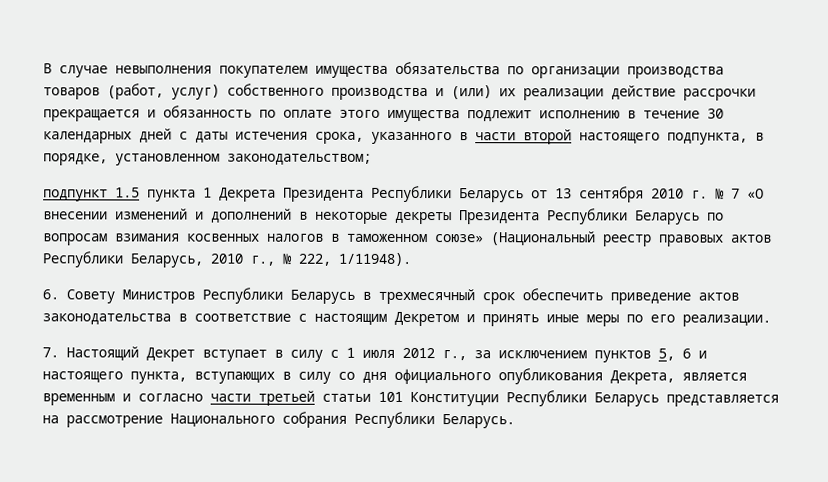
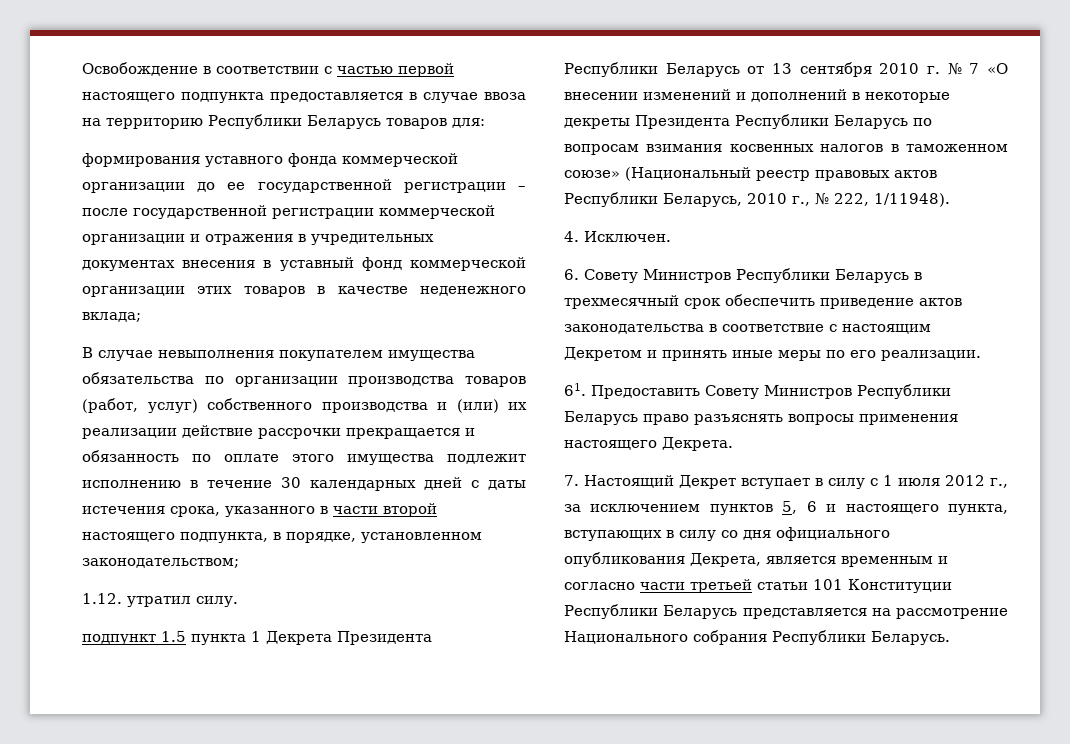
+ Освобождение в соответствии с частью первой настоящего подпункта предоставляется в случае ввоза на территорию Республики Беларусь товаров для:
+ формирования уставного фонда коммерческой организации до ее государственной регистрации – после государственной регистрации коммерческой организации и отражения в учредительных документах внесения в уставный фонд коммерческой организации этих товаров в качестве неденежного вклада;
+ 1.12. утратил силу.
+ 4. Исключен.
+ 61. Предоставить Совету Министров Республики Беларусь право разъяснять вопросы применения настоящего Декрета.

